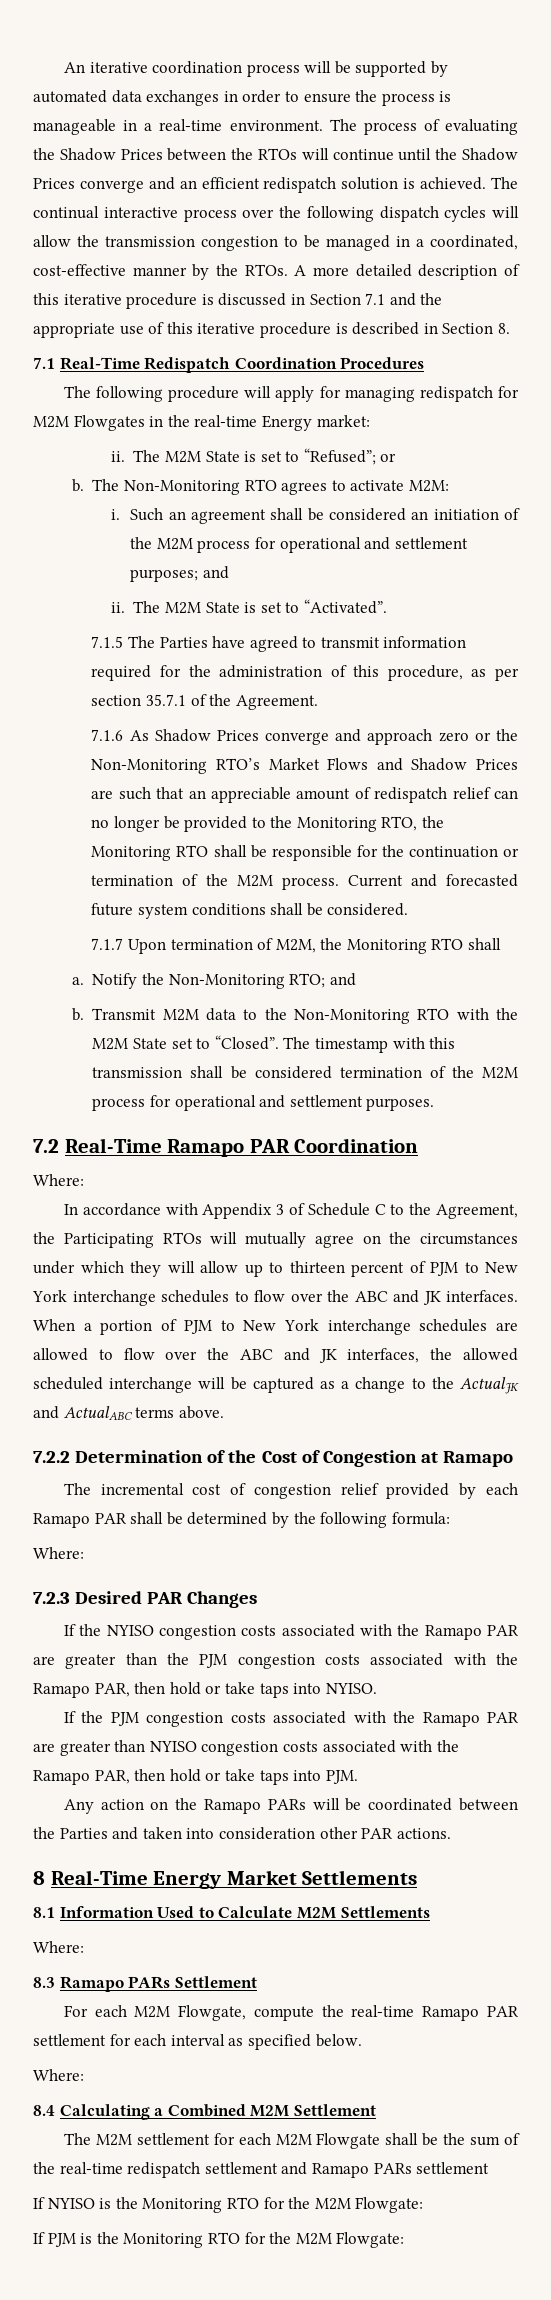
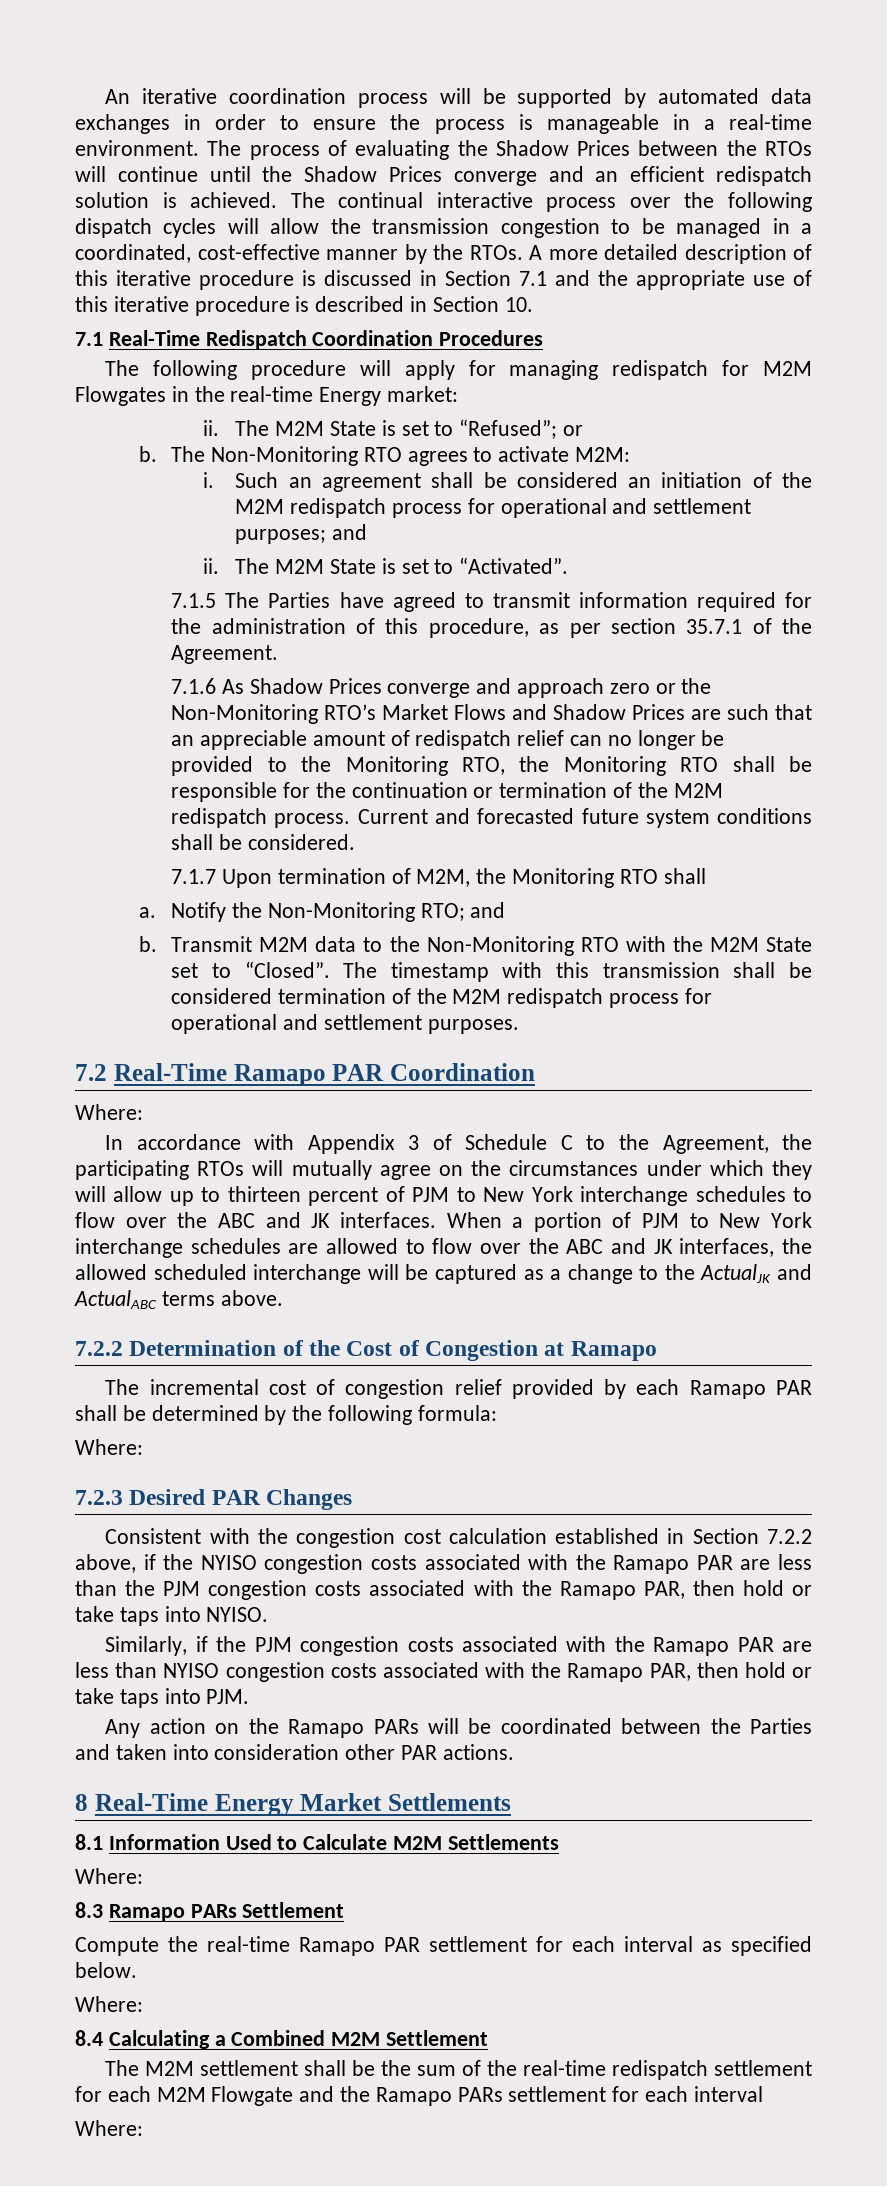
- A more detailed description of this iterative procedure is discussed in Section 7.1 and the appropriate use of this iterative procedure is described in Section 8.
+ A more detailed description of this iterative procedure is discussed in Section 7.1 and the appropriate use of this iterative procedure is described in Section 10.
- Such an agreement shall be considered an initiation of the M2M process for operational and settlement purposes; and
+ Such an agreement shall be considered an initiation of the M2M redispatch process for operational and settlement purposes; and
- 7.1.6 As Shadow Prices converge and approach zero or the Non-Monitoring RTO’s Market Flows and Shadow Prices are such that an appreciable amount of redispatch relief can no longer be provided to the Monitoring RTO, the Monitoring RTO shall be responsible for the continuation or termination of the M2M process.
+ 7.1.6 As Shadow Prices converge and approach zero or the Non-Monitoring RTO’s Market Flows and Shadow Prices are such that an appreciable amount of redispatch relief can no longer be provided to the Monitoring RTO, the Monitoring RTO shall be responsible for the continuation or termination of the M2M redispatch process.
- The timestamp with this transmission shall be considered termination of the M2M process for operational and settlement purposes.
+ The timestamp with this transmission shall be considered termination of the M2M redispatch process for operational and settlement purposes.
- In accordance with Appendix 3 of Schedule C to the Agreement, the Participating RTOs will mutually agree on the circumstances under which they will allow up to thirteen percent of PJM to New York interchange schedules to flow over the ABC and JK interfaces.
+ In accordance with Appendix 3 of Schedule C to the Agreement, the participating RTOs will mutually agree on the circumstances under which they will allow up to thirteen percent of PJM to New York interchange schedules to flow over the ABC and JK interfaces.
- If the NYISO congestion costs associated with the Ramapo PAR are greater than the PJM congestion costs associated with the Ramapo PAR, then hold or take taps into NYISO.
+ Consistent with the congestion cost calculation established in Section 7.2.2 above, if the NYISO congestion costs associated with the Ramapo PAR are less than the PJM congestion costs associated with the Ramapo PAR, then hold or take taps into NYISO.
- If the PJM congestion costs associated with the Ramapo PAR are greater than NYISO congestion costs associated with the Ramapo PAR, then hold or take taps into PJM.
+ Similarly, if the PJM congestion costs associated with the Ramapo PAR are less than NYISO congestion costs associated with the Ramapo PAR, then hold or take taps into PJM.
- For each M2M Flowgate, compute the real-time Ramapo PAR settlement for each interval as specified below.
+ Compute the real-time Ramapo PAR settlement for each interval as specified below.
- The M2M settlement for each M2M Flowgate shall be the sum of the real-time redispatch settlement and Ramapo PARs settlement
- If NYISO is the Monitoring RTO for the M2M Flowgate:
- If PJM is the Monitoring RTO for the M2M Flowgate:
+ The M2M settlement shall be the sum of the real-time redispatch settlement for each M2M Flowgate and the Ramapo PARs settlement for each interval
+ Where:

